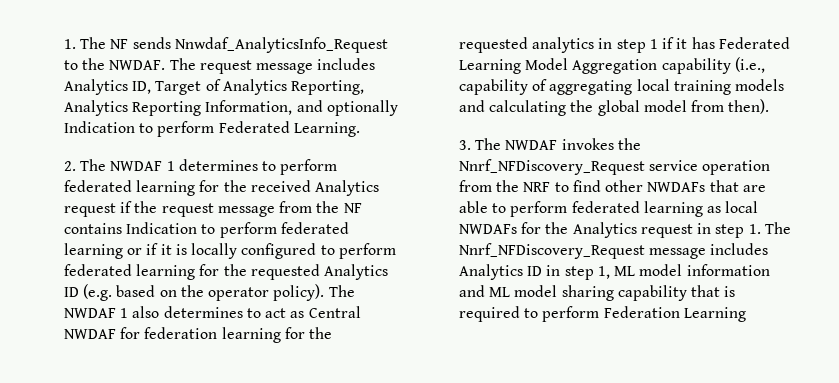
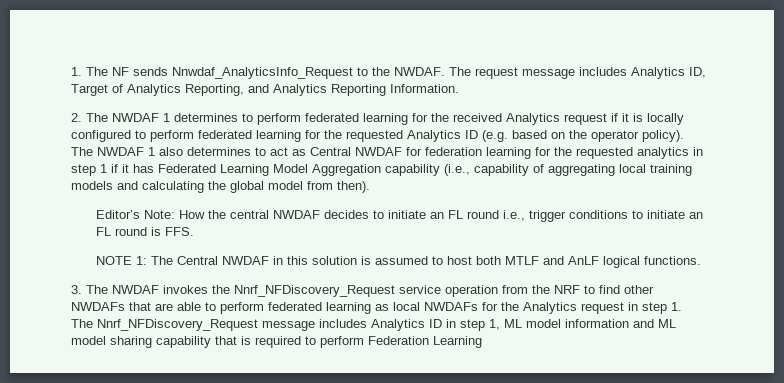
- The request message includes Analytics ID, Target of Analytics Reporting, Analytics Reporting Information, and optionally Indication to perform Federated Learning.
+ The request message includes Analytics ID, Target of Analytics Reporting, and Analytics Reporting Information.
- 2. The NWDAF 1 determines to perform federated learning for the received Analytics request if the request message from the NF contains Indication to perform federated learning or if it is locally configured to perform federated learning for the requested Analytics ID (e.g. based on the operator policy).
+ 2. The NWDAF 1 determines to perform federated learning for the received Analytics request if it is locally configured to perform federated learning for the requested Analytics ID (e.g. based on the operator policy).
+ Editor’s Note: How the central NWDAF decides to initiate an FL round i.e., trigger conditions to initiate an FL round is FFS.
+ NOTE 1: The Central NWDAF in this solution is assumed to host both MTLF and AnLF logical functions.

